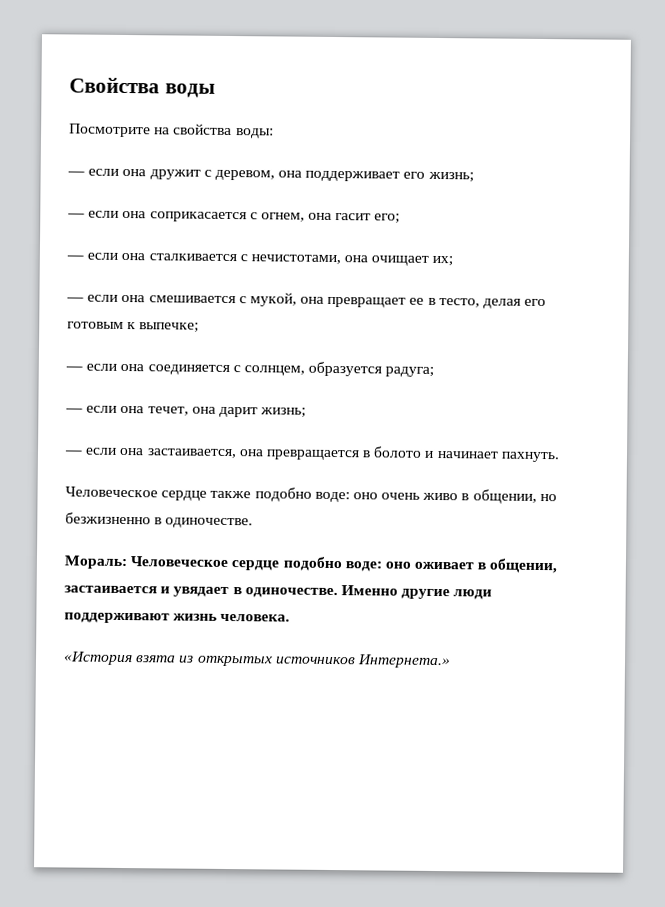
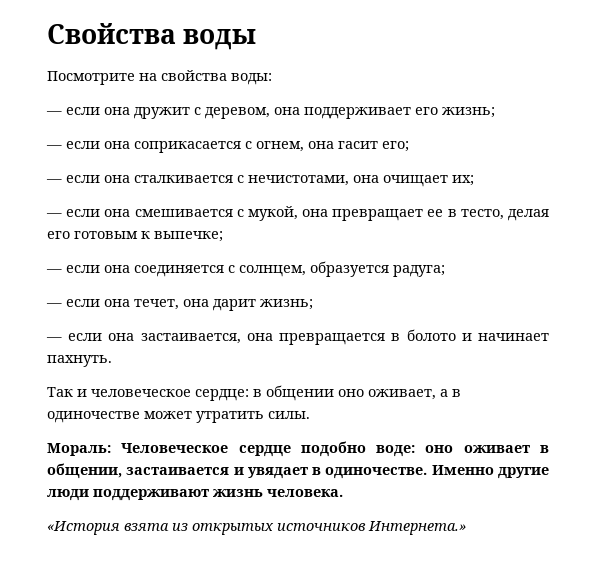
- Человеческое сердце также подобно воде: оно очень живо в общении, но безжизненно в одиночестве.
+ Так и человеческое сердце: в общении оно оживает, а в одиночестве может утратить силы.

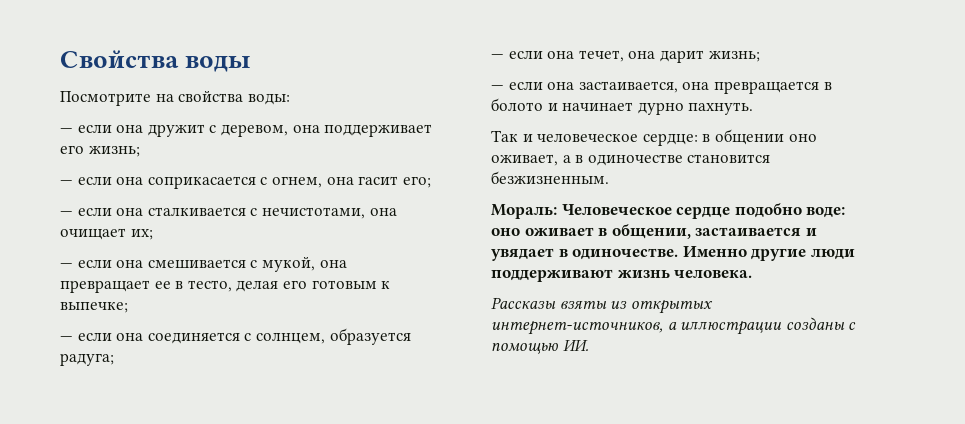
- — если она застаивается, она превращается в болото и начинает пахнуть.
+ — если она застаивается, она превращается в болото и начинает дурно пахнуть.
- Так и человеческое сердце: в общении оно оживает, а в одиночестве может утратить силы.
+ Так и человеческое сердце: в общении оно оживает, а в одиночестве становится безжизненным.
- «История взята из открытых источников Интернета.»
+ Рассказы взяты из открытых интернет-источников, а иллюстрации созданы с помощью ИИ.

